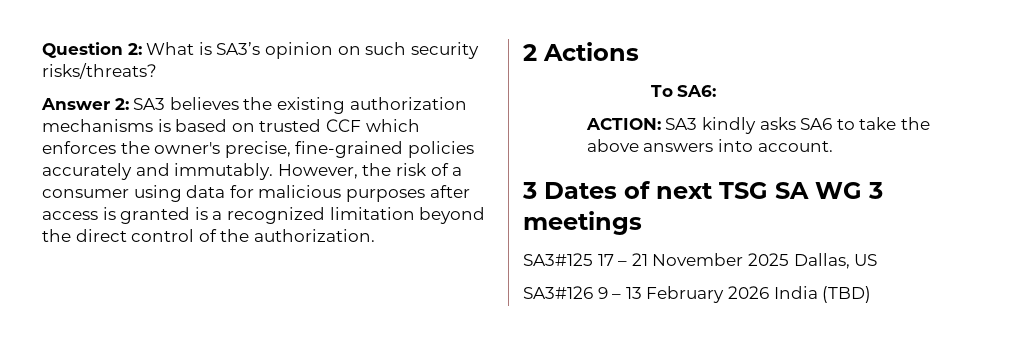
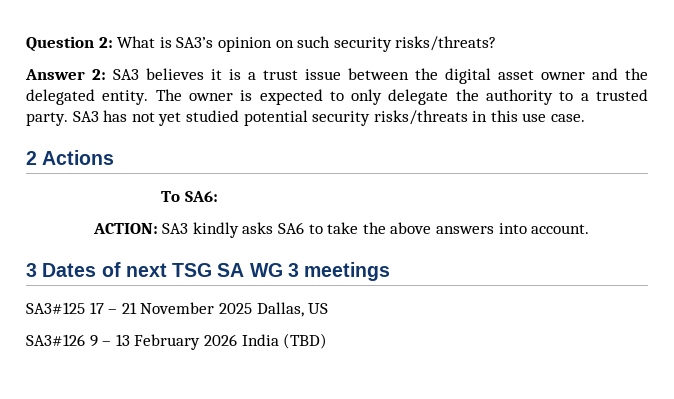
- Answer 2: SA3 believes the existing authorization mechanisms is based on trusted CCF which enforces the owner's precise, fine-grained policies accurately and immutably. However, the risk of a consumer using data for malicious purposes after access is granted is a recognized limitation beyond the direct control of the authorization.
+ Answer 2: SA3 believes it is a trust issue between the digital asset owner and the delegated entity. The owner is expected to only delegate the authority to a trusted party. SA3 has not yet studied potential security risks/threats in this use case.

